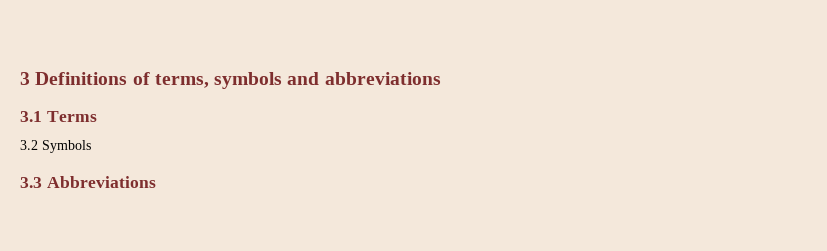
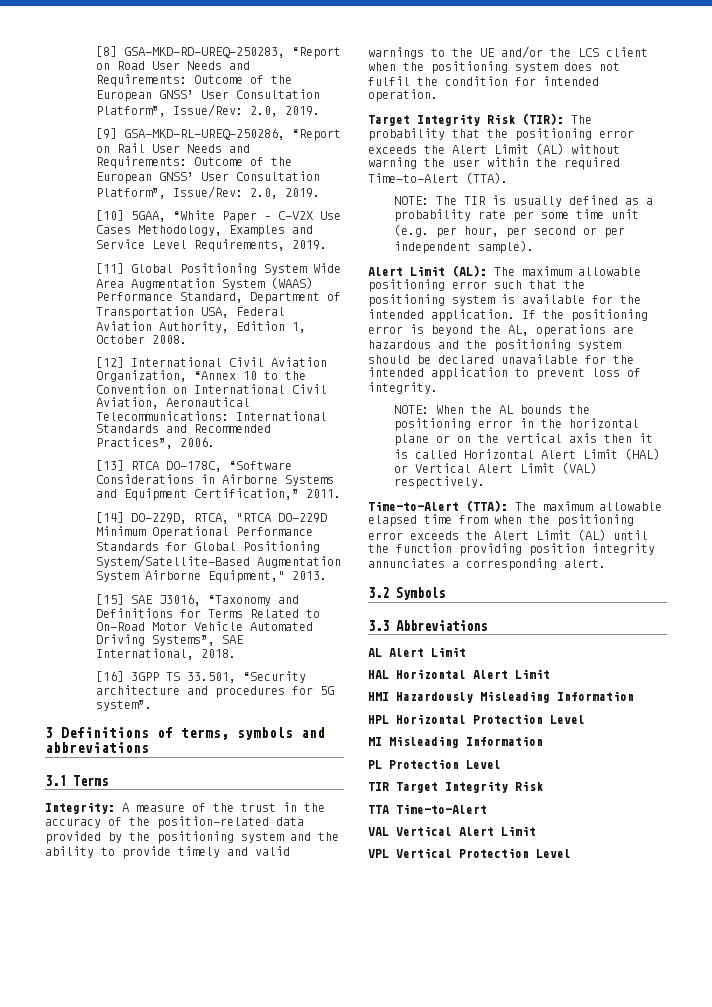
+ [8] GSA-MKD-RD-UREQ-250283, “Report on Road User Needs and Requirements: Outcome of the European GNSS’ User Consultation Platform”, Issue/Rev: 2.0, 2019.
+ [9] GSA-MKD-RL-UREQ-250286, “Report on Rail User Needs and Requirements: Outcome of the European GNSS’ User Consultation Platform”, Issue/Rev: 2.0, 2019.
+ [10] 5GAA, “White Paper – C-V2X Use Cases Methodology, Examples and Service Level Requirements, 2019.
+ [11] Global Positioning System Wide Area Augmentation System (WAAS) Performance Standard, Department of Transportation USA, Federal Aviation Authority, Edition 1, October 2008.
+ [12] International Civil Aviation Organization, “Annex 10 to the Convention on International Civil Aviation, Aeronautical Telecommunications: International Standards and Recommended Practices”, 2006.
+ [13] RTCA DO-178C, “Software Considerations in Airborne Systems and Equipment Certification,” 2011.
+ [14] DO-229D, RTCA, "RTCA DO-229D Minimum Operational Performance Standards for Global Positioning System/Satellite-Based Augmentation System Airborne Equipment," 2013.
+ [15] SAE J3016, “Taxonomy and Definitions for Terms Related to On-Road Motor Vehicle Automated Driving Systems”, SAE International, 2018.
+ [16] 3GPP TS 33.501, “Security architecture and procedures for 5G system”.
+ Integrity: A measure of the trust in the accuracy of the position-related data provided by the positioning system and the ability to provide timely and valid warnings to the UE and/or the LCS client when the positioning system does not fulfil the condition for intended operation.
+ Target Integrity Risk (TIR): The probability that the positioning error exceeds the Alert Limit (AL) without warning the user within the required Time-to-Alert (TTA).
+ NOTE: The TIR is usually defined as a probability rate per some time unit (e.g. per hour, per second or per independent sample).
+ Alert Limit (AL): The maximum allowable positioning error such that the positioning system is available for the intended application. If the positioning error is beyond the AL, operations are hazardous and the positioning system should be declared unavailable for the intended application to prevent loss of integrity.
+ NOTE: When the AL bounds the positioning error in the horizontal plane or on the vertical axis then it is called Horizontal Alert Limit (HAL) or Vertical Alert Limit (VAL) respectively.
+ Time-to-Alert (TTA): The maximum allowable elapsed time from when the positioning error exceeds the Alert Limit (AL) until the function providing position integrity annunciates a corresponding alert.
  3.2 Symbols
  3.3 Abbreviations
+ AL Alert Limit
+ HAL Horizontal Alert Limit
+ HMI Hazardously Misleading Information
+ HPL Horizontal Protection Level
+ MI Misleading Information
+ PL Protection Level
+ TIR Target Integrity Risk
+ TTA Time-to-Alert
+ VAL Vertical Alert Limit
+ VPL Vertical Protection Level

